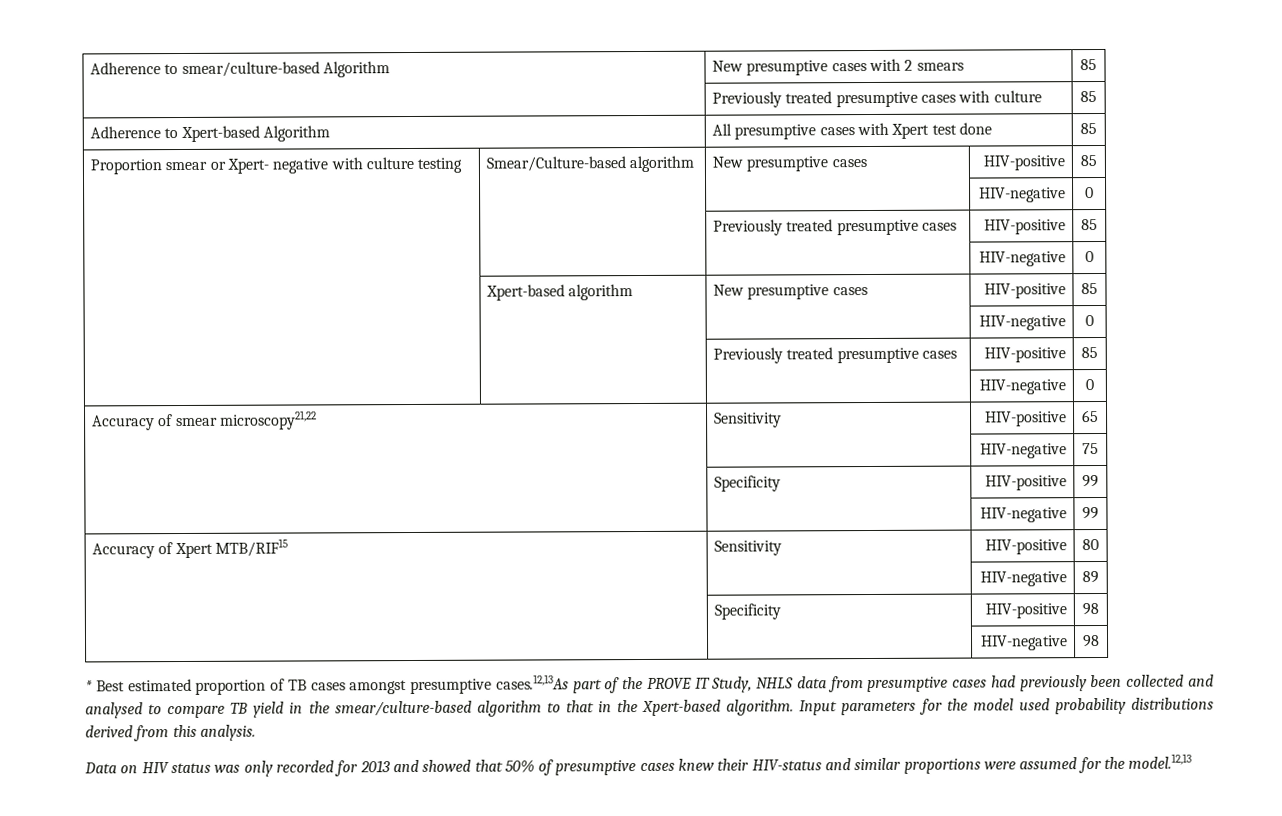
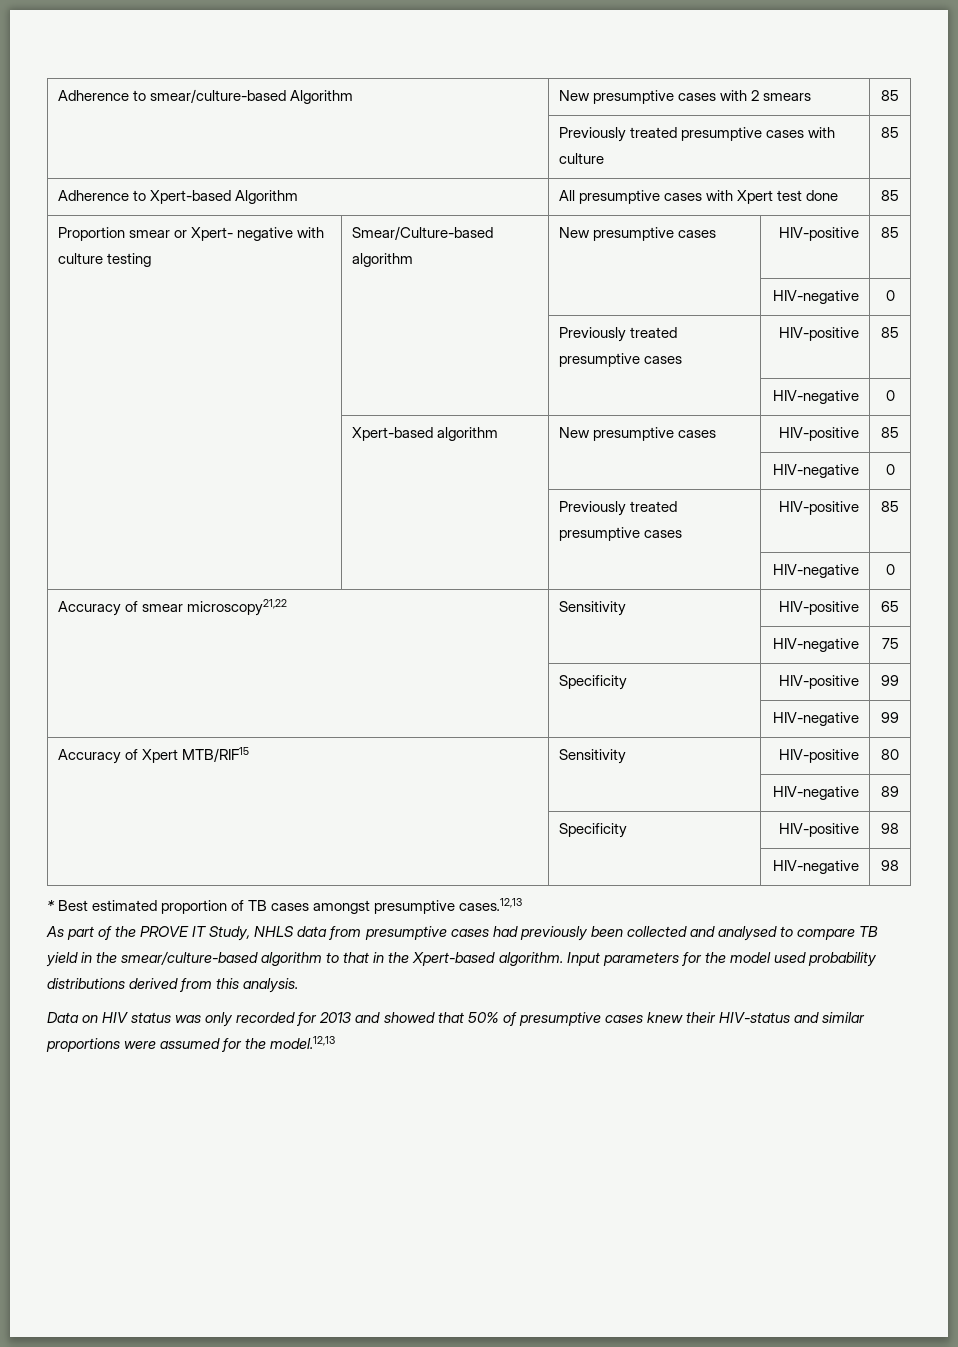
- * Best estimated proportion of TB cases amongst presumptive cases.12,13As part of the PROVE IT Study, NHLS data from presumptive cases had previously been collected and analysed to compare TB yield in the smear/culture-based algorithm to that in the Xpert-based algorithm.
+ * Best estimated proportion of TB cases amongst presumptive cases.12,13
+ As part of the PROVE IT Study, NHLS data from presumptive cases had previously been collected and analysed to compare TB yield in the smear/culture-based algorithm to that in the Xpert-based algorithm.

